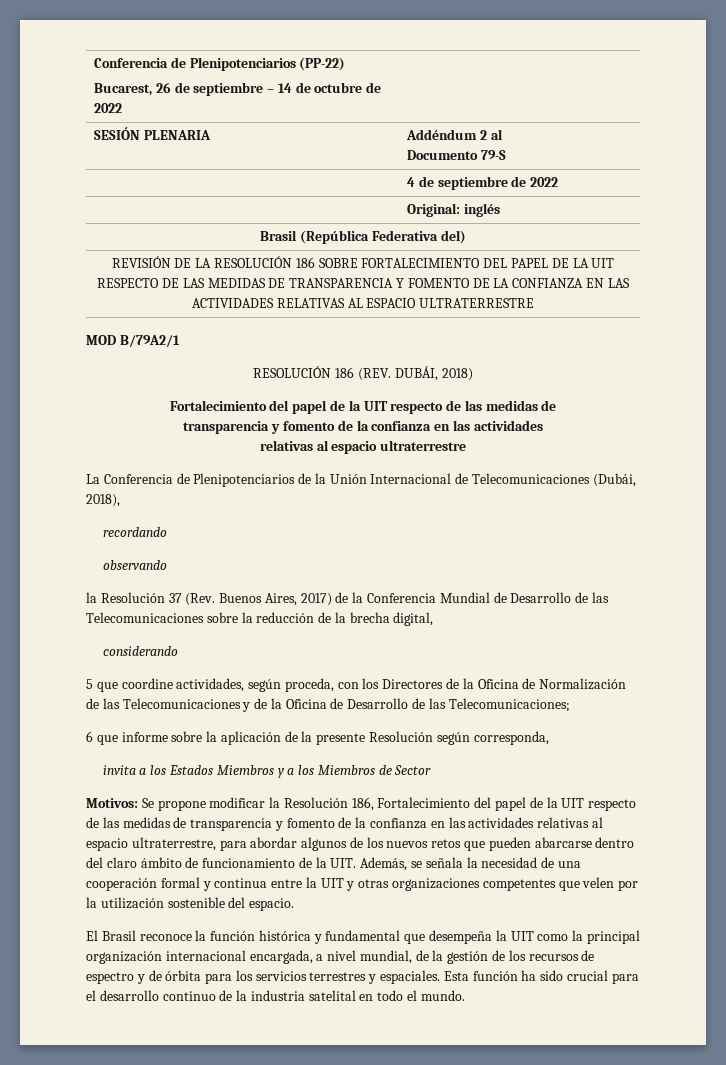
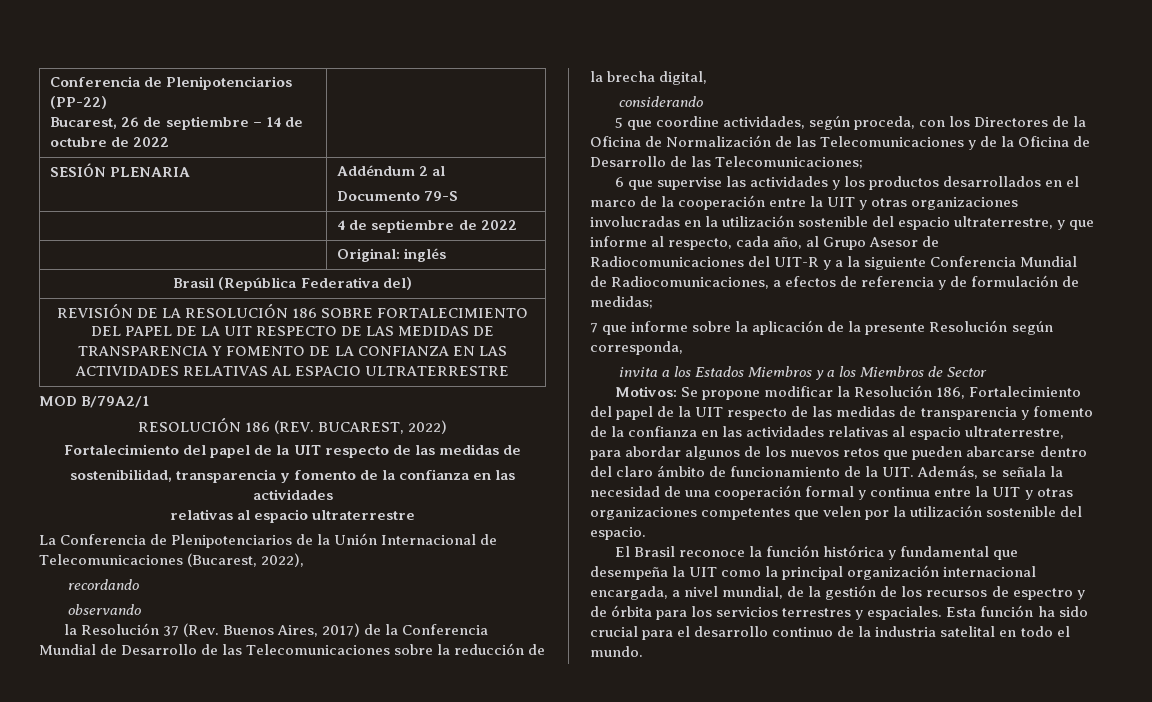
- RESOLUCIÓN 186 (REV. DUBÁI, 2018)
+ RESOLUCIÓN 186 (REV. BUCAREST, 2022)
  Fortalecimiento del papel de la UIT respecto de las medidas de
- transparencia y fomento de la confianza en las actividades
+ sostenibilidad, transparencia y fomento de la confianza en las actividades
- La Conferencia de Plenipotenciarios de la Unión Internacional de Telecomunicaciones (Dubái, 2018),
+ La Conferencia de Plenipotenciarios de la Unión Internacional de Telecomunicaciones (Bucarest, 2022),
- 6 que informe sobre la aplicación de la presente Resolución según corresponda,
+ 6 que supervise las actividades y los productos desarrollados en el marco de la cooperación entre la UIT y otras organizaciones involucradas en la utilización sostenible del espacio ultraterrestre, y que informe al respecto, cada año, al Grupo Asesor de Radiocomunicaciones del UIT-R y a la siguiente Conferencia Mundial de Radiocomunicaciones, a efectos de referencia y de formulación de medidas;
+ 7 que informe sobre la aplicación de la presente Resolución según corresponda,

